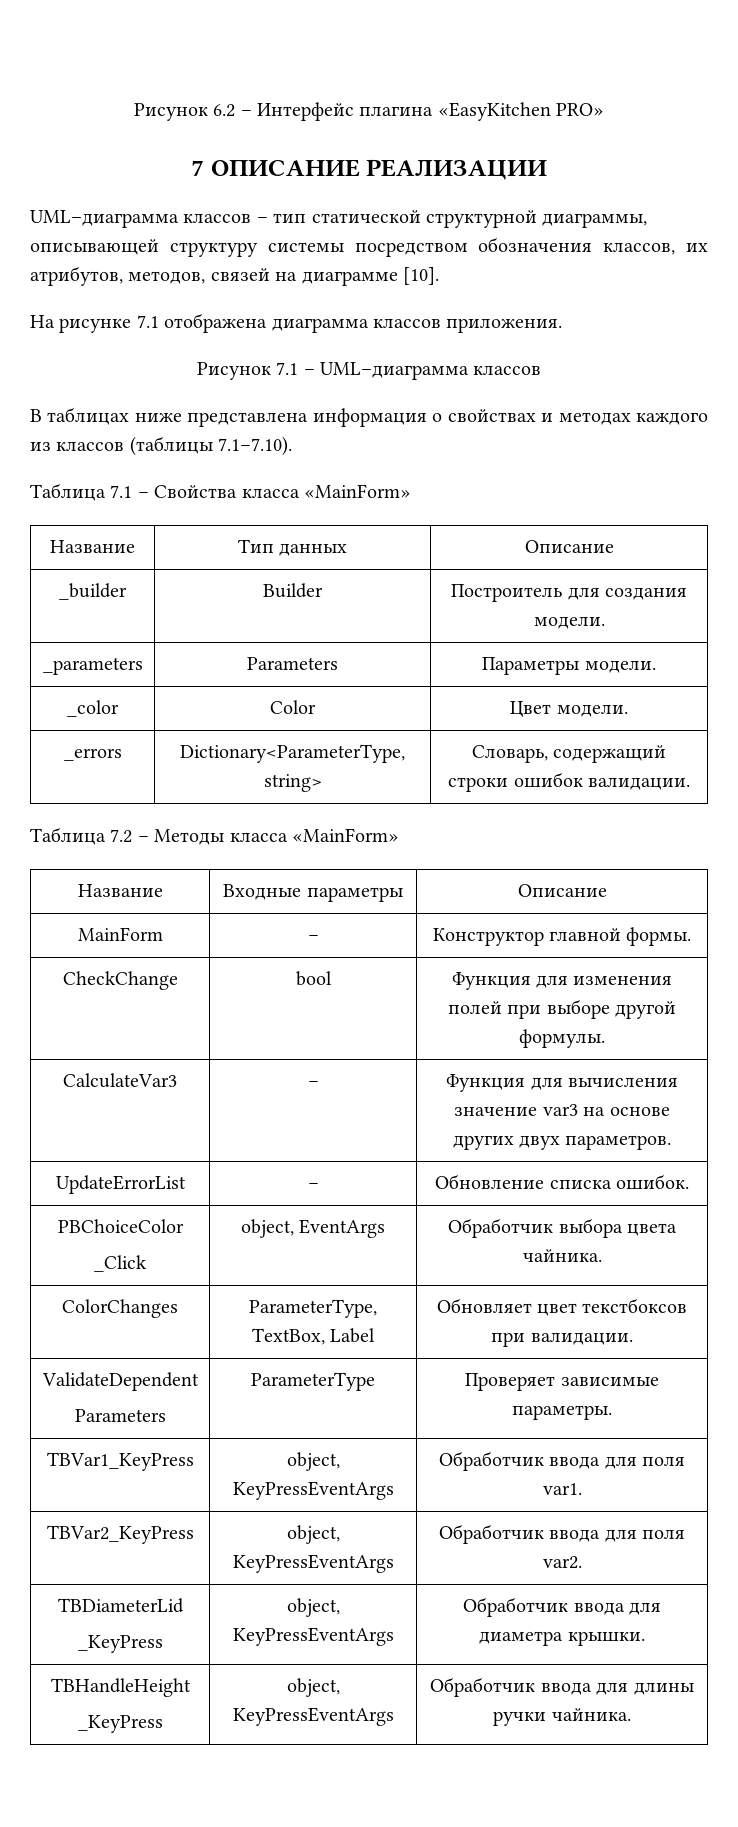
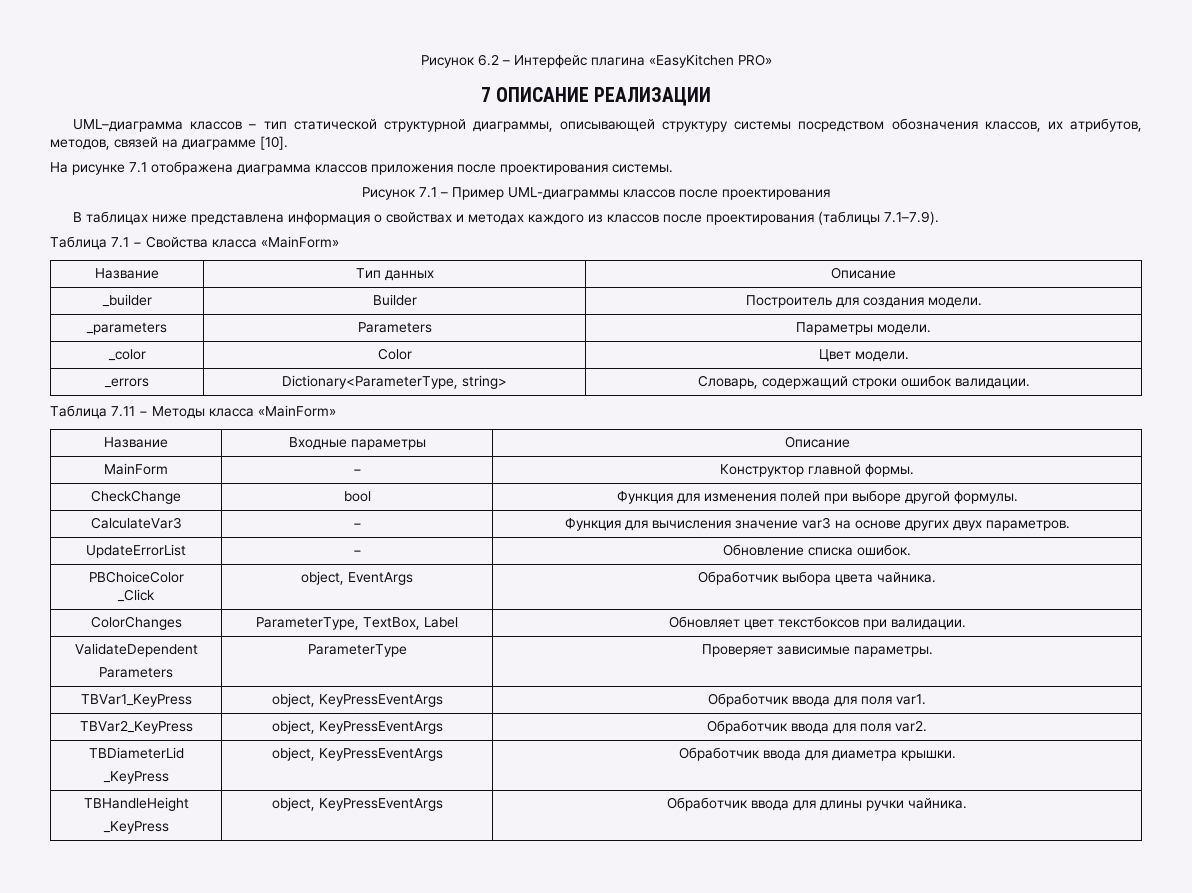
- На рисунке 7.1 отображена диаграмма классов приложения.
+ На рисунке 7.1 отображена диаграмма классов приложения после проектирования системы.
- Рисунок 7.1 – UML–диаграмма классов
+ Рисунок 7.1 – Пример UML-диаграммы классов после проектирования
- В таблицах ниже представлена информация о свойствах и методах каждого из классов (таблицы 7.1–7.10).
+ В таблицах ниже представлена информация о свойствах и методах каждого из классов после проектирования (таблицы 7.1–7.9).
- Таблица 7.2 − Методы класса «MainForm»
+ Таблица 7.11 − Методы класса «MainForm»

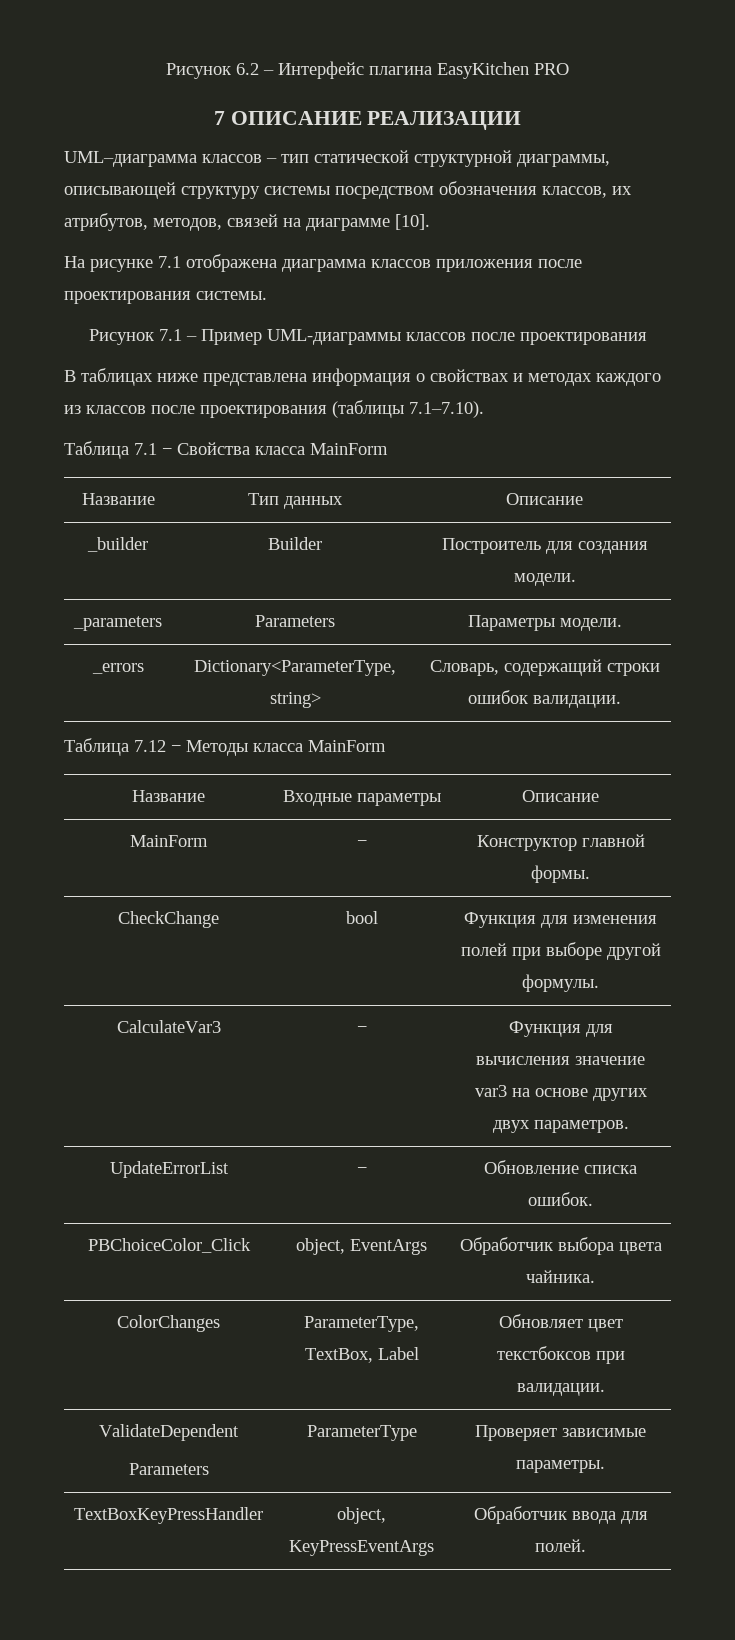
- Рисунок 6.2 – Интерфейс плагина «EasyKitchen PRO»
+ Рисунок 6.2 – Интерфейс плагина EasyKitchen PRO
- В таблицах ниже представлена информация о свойствах и методах каждого из классов после проектирования (таблицы 7.1–7.9).
+ В таблицах ниже представлена информация о свойствах и методах каждого из классов после проектирования (таблицы 7.1–7.10).
- Таблица 7.1 − Свойства класса «MainForm»
+ Таблица 7.1 − Свойства класса MainForm
- _color | Color | Цвет модели.
- Таблица 7.11 − Методы класса «MainForm»
+ Таблица 7.12 − Методы класса MainForm
- PBChoiceColor
- _Click | object, EventArgs | Обработчик выбора цвета чайника.
+ PBChoiceColor_Click | object, EventArgs | Обработчик выбора цвета чайника.
- TBVar1_KeyPress | object, KeyPressEventArgs | Обработчик ввода для поля var1.
- TBVar2_KeyPress | object, KeyPressEventArgs | Обработчик ввода для поля var2.
- TBDiameterLid
- _KeyPress | object, KeyPressEventArgs | Обработчик ввода для диаметра крышки.
- TBHandleHeight
- _KeyPress | object, KeyPressEventArgs | Обработчик ввода для длины ручки чайника.
+ TextBoxKeyPressHandler | object, KeyPressEventArgs | Обработчик ввода для полей.

